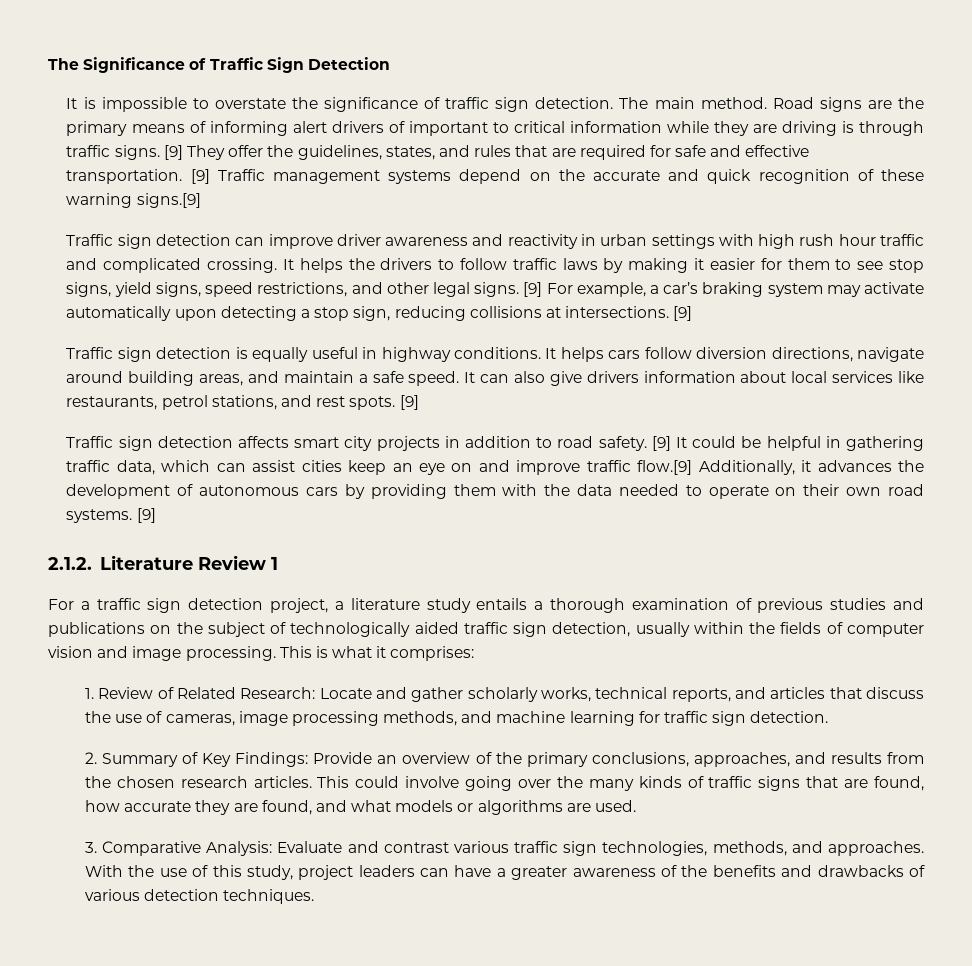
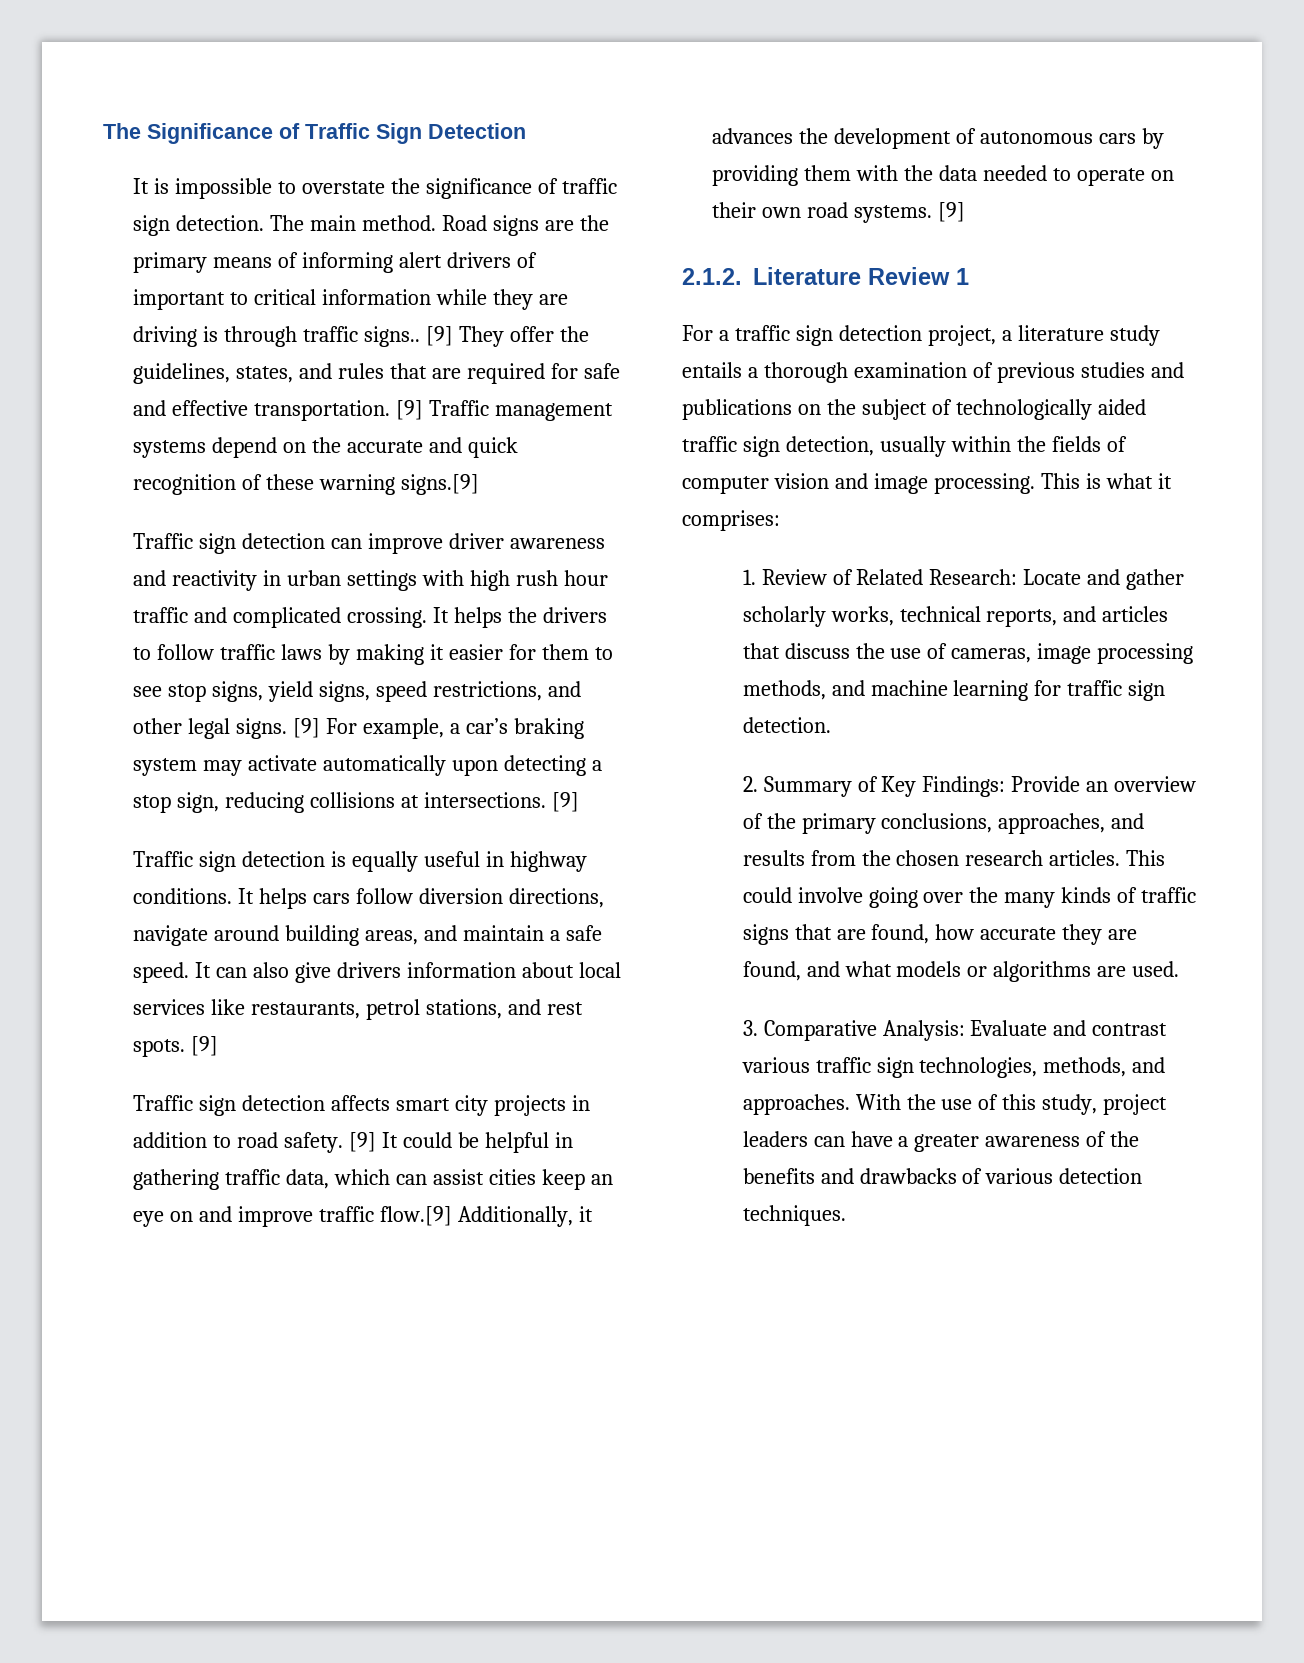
- Road signs are the primary means of informing alert drivers of important to critical information while they are driving is through traffic signs.
+ Road signs are the primary means of informing alert drivers of important to critical information while they are driving is through traffic signs..

